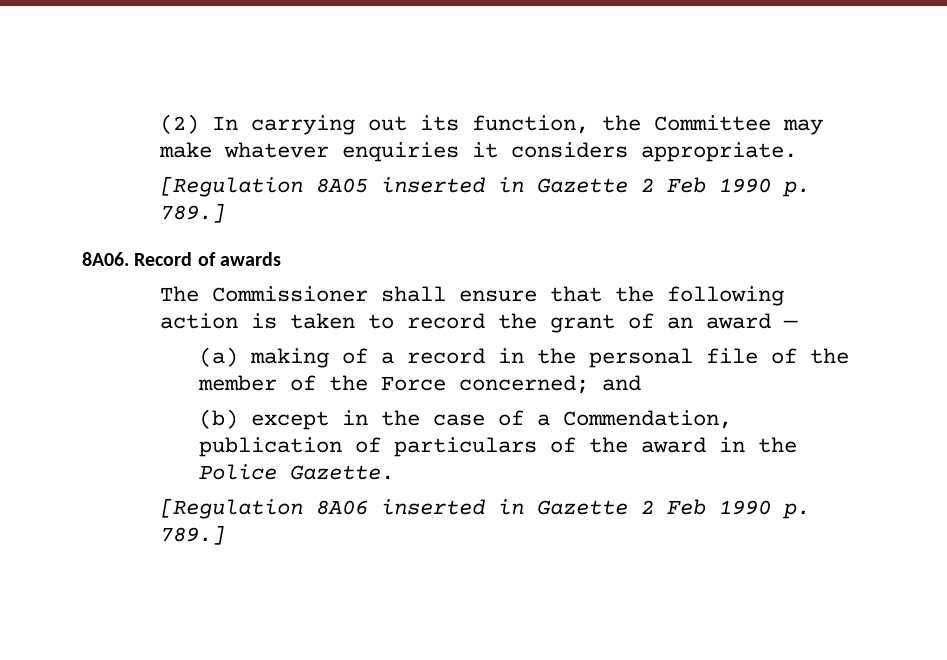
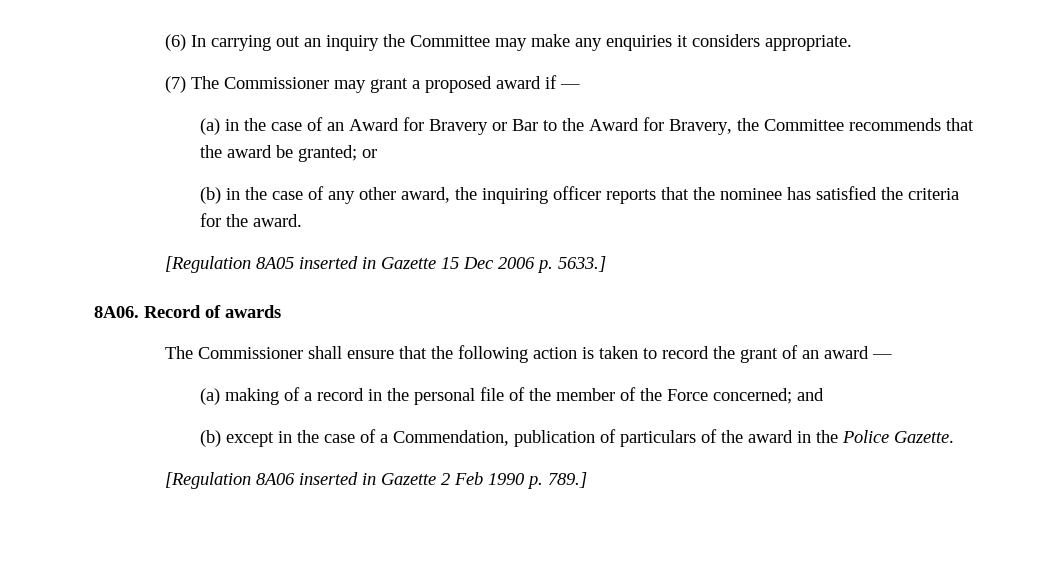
- (2) In carrying out its function, the Committee may make whatever enquiries it considers appropriate.
+ (6) In carrying out an inquiry the Committee may make any enquiries it considers appropriate.
+ (7) The Commissioner may grant a proposed award if —
+ (a) in the case of an Award for Bravery or Bar to the Award for Bravery, the Committee recommends that the award be granted; or
+ (b) in the case of any other award, the inquiring officer reports that the nominee has satisfied the criteria for the award.
- [Regulation 8A05 inserted in Gazette 2 Feb 1990 p. 789.]
+ [Regulation 8A05 inserted in Gazette 15 Dec 2006 p. 5633.]

